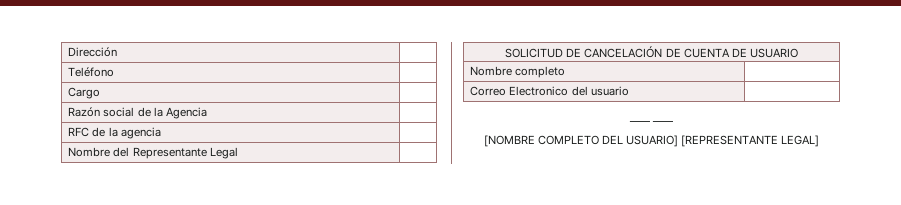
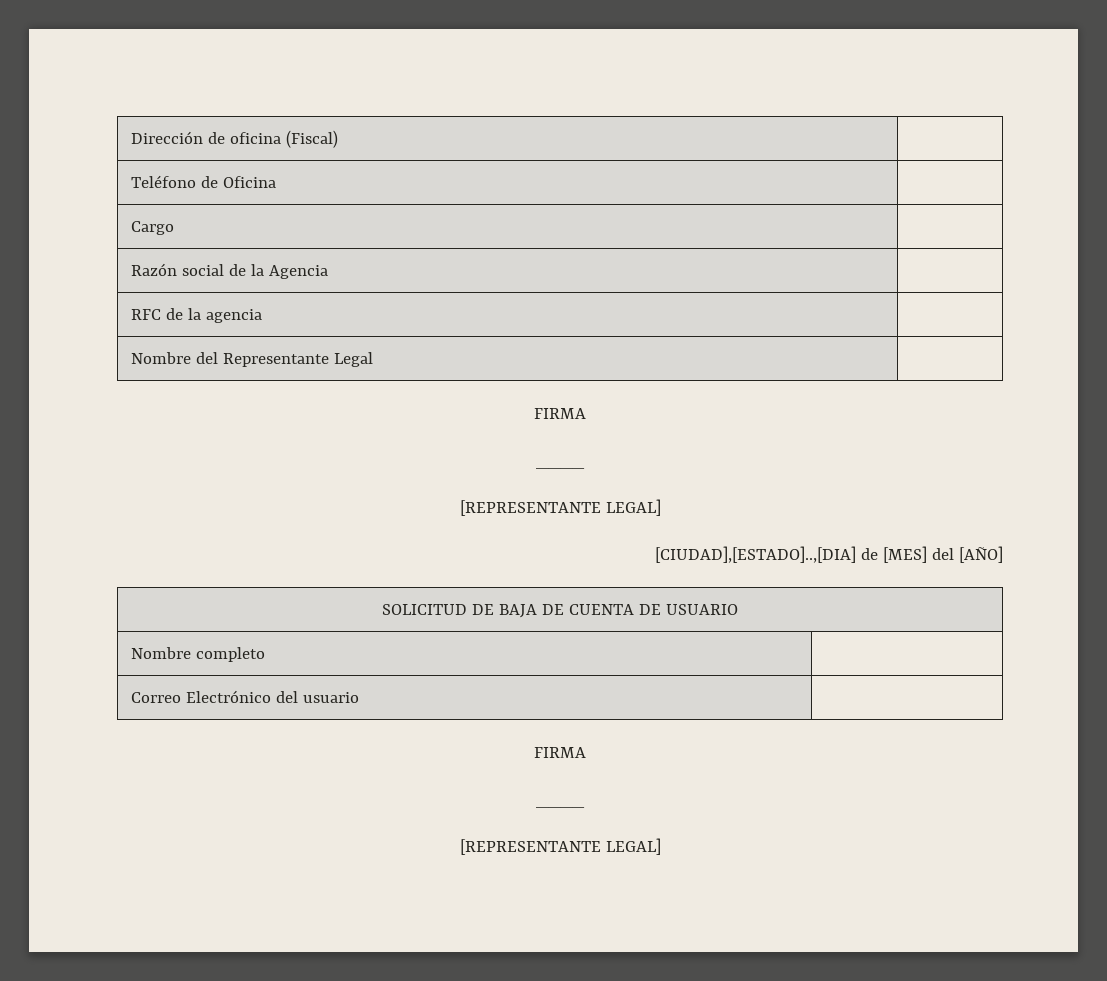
- Dirección |
+ Dirección de oficina (Fiscal) |
- Teléfono |
+ Teléfono de Oficina |
  Nombre del Representante Legal |
+ FIRMA
+ ____
+ [REPRESENTANTE LEGAL]
+ [CIUDAD],[ESTADO]..,[DIA] de [MES] del [AÑO]
- SOLICITUD DE CANCELACIÓN DE CUENTA DE USUARIO
+ SOLICITUD DE BAJA DE CUENTA DE USUARIO
- Correo Electronico del usuario |
- ____ ____
- [NOMBRE COMPLETO DEL USUARIO] [REPRESENTANTE LEGAL]
+ Correo Electrónico del usuario |
+ FIRMA
+ ____
+ [REPRESENTANTE LEGAL]

